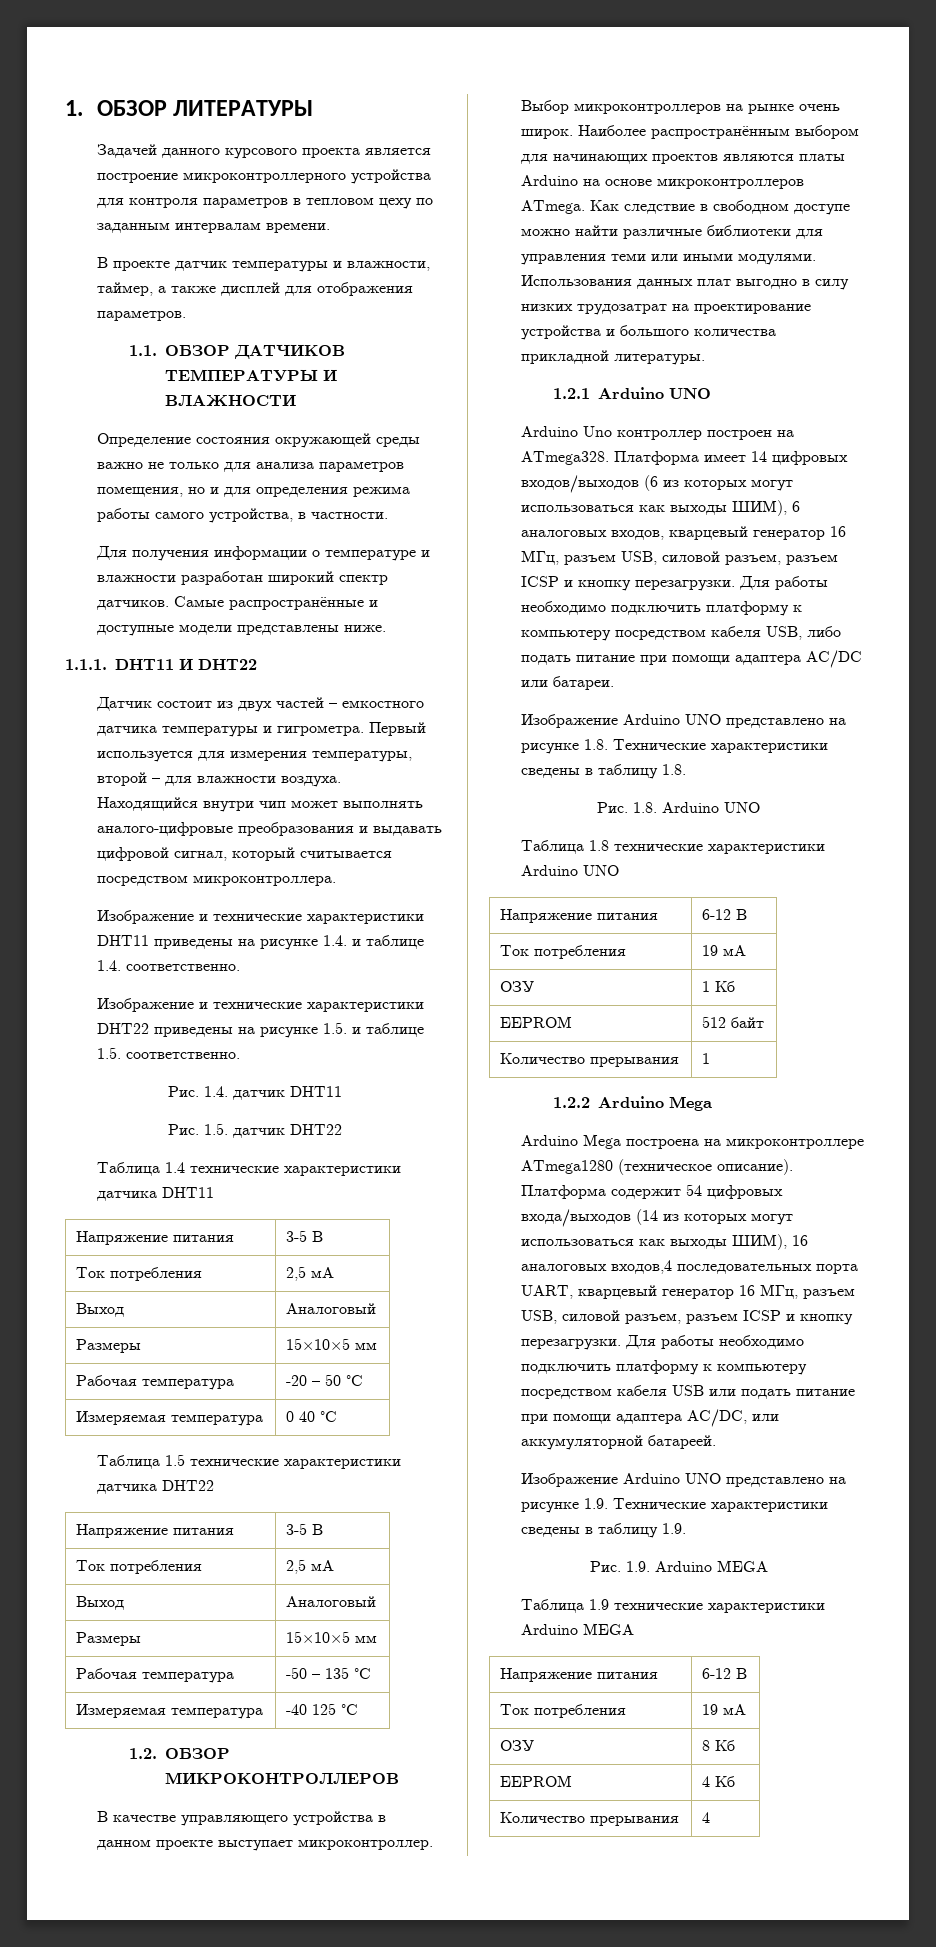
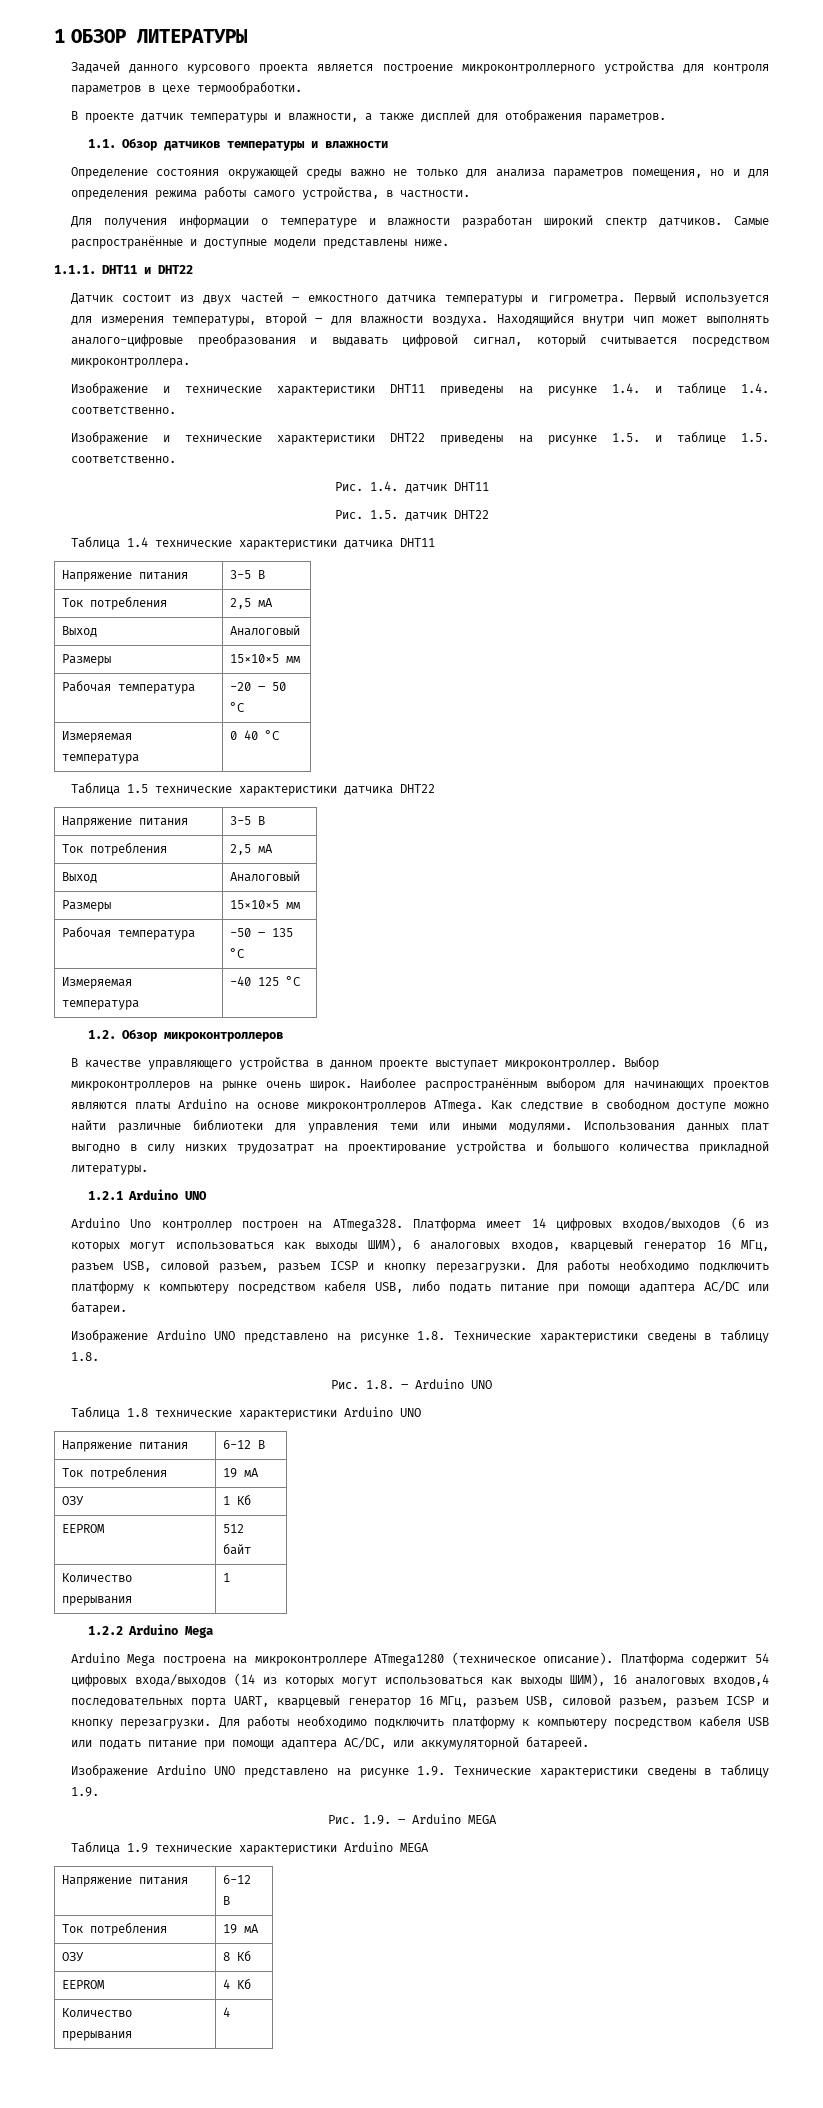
- 1. ОБЗОР ЛИТЕРАТУРЫ
+ 1 ОБЗОР ЛИТЕРАТУРЫ
- Задачей данного курсового проекта является построение микроконтроллерного устройства для контроля параметров в тепловом цеху по заданным интервалам времени.
+ Задачей данного курсового проекта является построение микроконтроллерного устройства для контроля параметров в цехе термообработки.
- В проекте датчик температуры и влажности, таймер, а также дисплей для отображения параметров.
+ В проекте датчик температуры и влажности, а также дисплей для отображения параметров.
- 1.1. ОБЗОР ДАТЧИКОВ ТЕМПЕРАТУРЫ И ВЛАЖНОСТИ
+ 1.1. Обзор датчиков температуры и влажности
- 1.1.1. DHT11 И DHT22
+ 1.1.1. DHT11 и DHT22
- 1.2. ОБЗОР МИКРОКОНТРОЛЛЕРОВ
+ 1.2. Обзор микроконтроллеров
- Рис. 1.8. Arduino UNO
+ Рис. 1.8. – Arduino UNO
- Рис. 1.9. Arduino MEGA
+ Рис. 1.9. – Arduino MEGA

